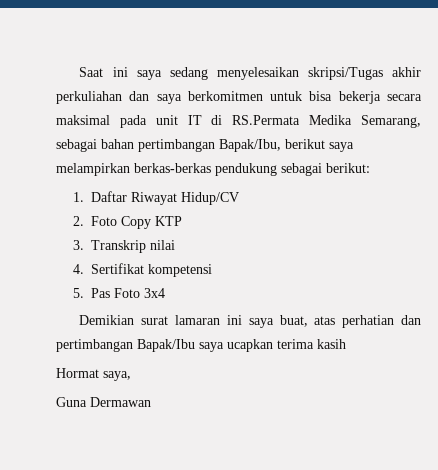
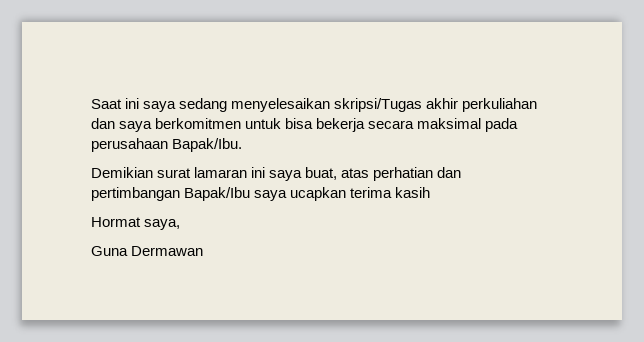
- Saat ini saya sedang menyelesaikan skripsi/Tugas akhir perkuliahan dan saya berkomitmen untuk bisa bekerja secara maksimal pada unit IT di RS.Permata Medika Semarang, sebagai bahan pertimbangan Bapak/Ibu, berikut saya melampirkan berkas-berkas pendukung sebagai berikut:
- 1. Daftar Riwayat Hidup/CV
- 2. Foto Copy KTP
- 3. Transkrip nilai
- 4. Sertifikat kompetensi
- 5. Pas Foto 3x4
+ Saat ini saya sedang menyelesaikan skripsi/Tugas akhir perkuliahan dan saya berkomitmen untuk bisa bekerja secara maksimal pada perusahaan Bapak/Ibu.

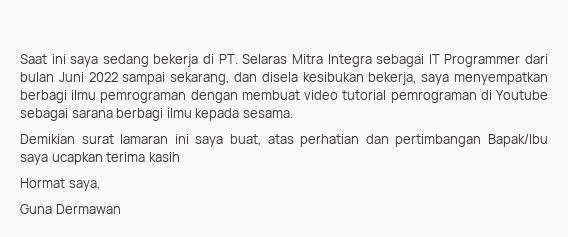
- Saat ini saya sedang menyelesaikan skripsi/Tugas akhir perkuliahan dan saya berkomitmen untuk bisa bekerja secara maksimal pada perusahaan Bapak/Ibu.
+ Saat ini saya sedang bekerja di PT. Selaras Mitra Integra sebagai IT Programmer dari bulan Juni 2022 sampai sekarang, dan disela kesibukan bekerja, saya menyempatkan berbagi ilmu pemrograman dengan membuat video tutorial pemrograman di Youtube sebagai sarana berbagi ilmu kepada sesama.

